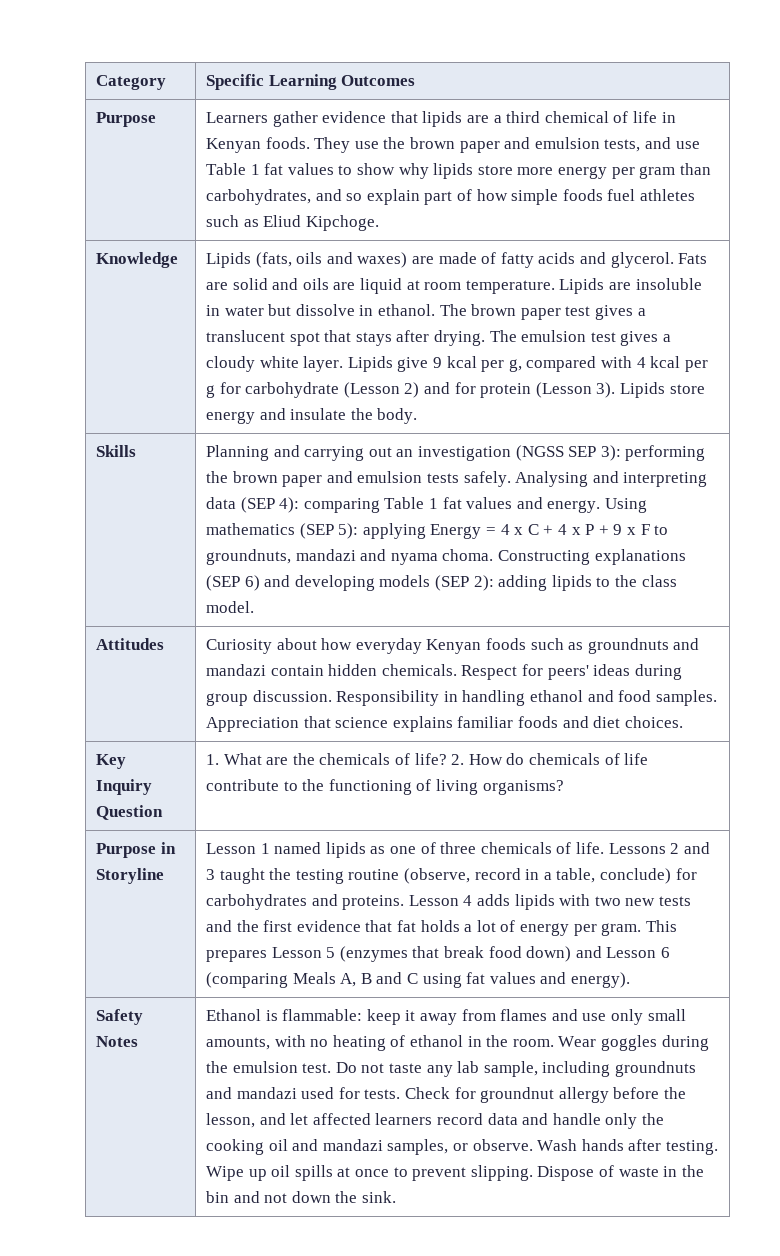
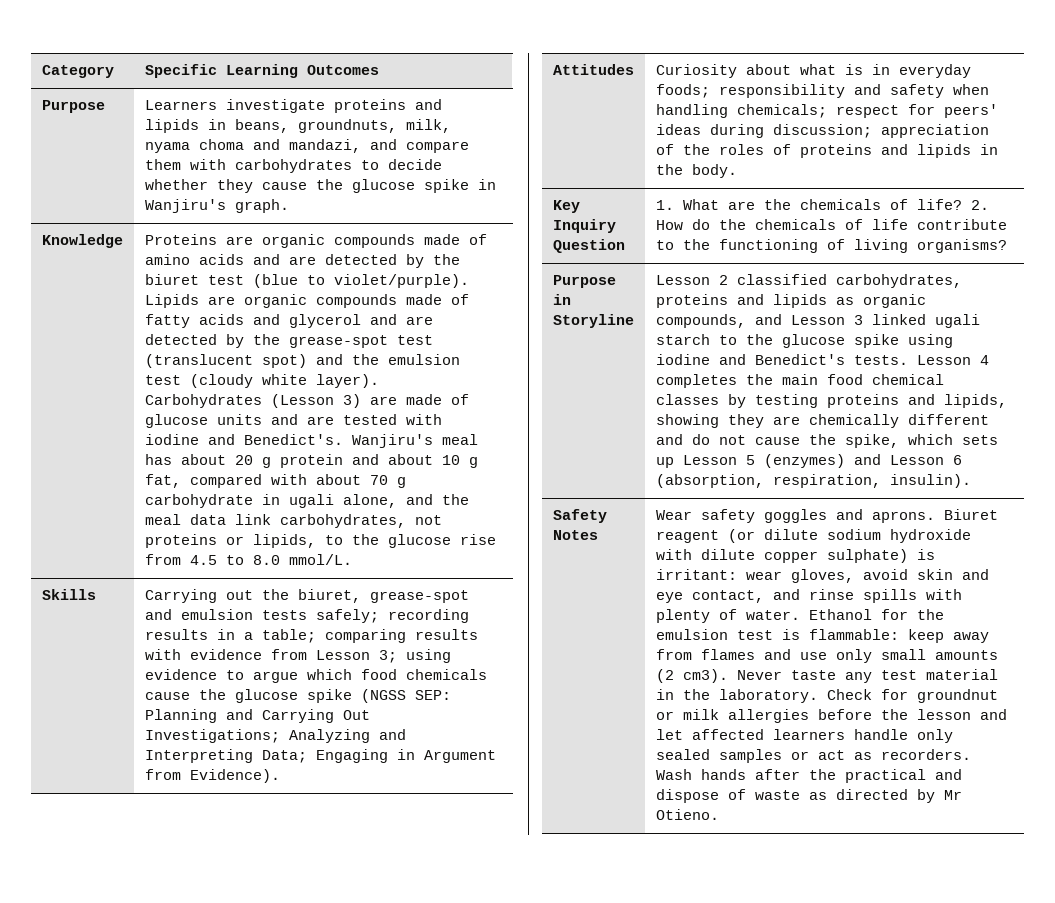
- Learners gather evidence that lipids are a third chemical of life in Kenyan foods. They use the brown paper and emulsion tests, and use Table 1 fat values to show why lipids store more energy per gram than carbohydrates, and so explain part of how simple foods fuel athletes such as Eliud Kipchoge.
- Knowledge | Lipids (fats, oils and waxes) are made of fatty acids and glycerol. Fats are solid and oils are liquid at room temperature. Lipids are insoluble in water but dissolve in ethanol. The brown paper test gives a translucent spot that stays after drying. The emulsion test gives a cloudy white layer. Lipids give 9 kcal per g, compared with 4 kcal per g for carbohydrate (Lesson 2) and for protein (Lesson 3). Lipids store energy and insulate the body.
- Skills | Planning and carrying out an investigation (NGSS SEP 3): performing the brown paper and emulsion tests safely. Analysing and interpreting data (SEP 4): comparing Table 1 fat values and energy. Using mathematics (SEP 5): applying Energy = 4 x C + 4 x P + 9 x F to groundnuts, mandazi and nyama choma. Constructing explanations (SEP 6) and developing models (SEP 2): adding lipids to the class model.
- Attitudes | Curiosity about how everyday Kenyan foods such as groundnuts and mandazi contain hidden chemicals. Respect for peers' ideas during group discussion. Responsibility in handling ethanol and food samples. Appreciation that science explains familiar foods and diet choices.
+ Learners investigate proteins and lipids in beans, groundnuts, milk, nyama choma and mandazi, and compare them with carbohydrates to decide whether they cause the glucose spike in Wanjiru's graph.
+ Knowledge | Proteins are organic compounds made of amino acids and are detected by the biuret test (blue to violet/purple). Lipids are organic compounds made of fatty acids and glycerol and are detected by the grease-spot test (translucent spot) and the emulsion test (cloudy white layer). Carbohydrates (Lesson 3) are made of glucose units and are tested with iodine and Benedict's. Wanjiru's meal has about 20 g protein and about 10 g fat, compared with about 70 g carbohydrate in ugali alone, and the meal data link carbohydrates, not proteins or lipids, to the glucose rise from 4.5 to 8.0 mmol/L.
+ Skills | Carrying out the biuret, grease-spot and emulsion tests safely; recording results in a table; comparing results with evidence from Lesson 3; using evidence to argue which food chemicals cause the glucose spike (NGSS SEP: Planning and Carrying Out Investigations; Analyzing and Interpreting Data; Engaging in Argument from Evidence).
+ Attitudes | Curiosity about what is in everyday foods; responsibility and safety when handling chemicals; respect for peers' ideas during discussion; appreciation of the roles of proteins and lipids in the body.
- Key Inquiry Question | 1. What are the chemicals of life? 2. How do chemicals of life contribute to the functioning of living organisms?
+ Key Inquiry Question | 1. What are the chemicals of life? 2. How do the chemicals of life contribute to the functioning of living organisms?
- Lesson 1 named lipids as one of three chemicals of life. Lessons 2 and 3 taught the testing routine (observe, record in a table, conclude) for carbohydrates and proteins. Lesson 4 adds lipids with two new tests and the first evidence that fat holds a lot of energy per gram. This prepares Lesson 5 (enzymes that break food down) and Lesson 6 (comparing Meals A, B and C using fat values and energy).
- Safety Notes | Ethanol is flammable: keep it away from flames and use only small amounts, with no heating of ethanol in the room. Wear goggles during the emulsion test. Do not taste any lab sample, including groundnuts and mandazi used for tests. Check for groundnut allergy before the lesson, and let affected learners record data and handle only the cooking oil and mandazi samples, or observe. Wash hands after testing. Wipe up oil spills at once to prevent slipping. Dispose of waste in the bin and not down the sink.
+ Lesson 2 classified carbohydrates, proteins and lipids as organic compounds, and Lesson 3 linked ugali starch to the glucose spike using iodine and Benedict's tests. Lesson 4 completes the main food chemical classes by testing proteins and lipids, showing they are chemically different and do not cause the spike, which sets up Lesson 5 (enzymes) and Lesson 6 (absorption, respiration, insulin).
+ Safety Notes | Wear safety goggles and aprons. Biuret reagent (or dilute sodium hydroxide with dilute copper sulphate) is irritant: wear gloves, avoid skin and eye contact, and rinse spills with plenty of water. Ethanol for the emulsion test is flammable: keep away from flames and use only small amounts (2 cm3). Never taste any test material in the laboratory. Check for groundnut or milk allergies before the lesson and let affected learners handle only sealed samples or act as recorders. Wash hands after the practical and dispose of waste as directed by Mr Otieno.

